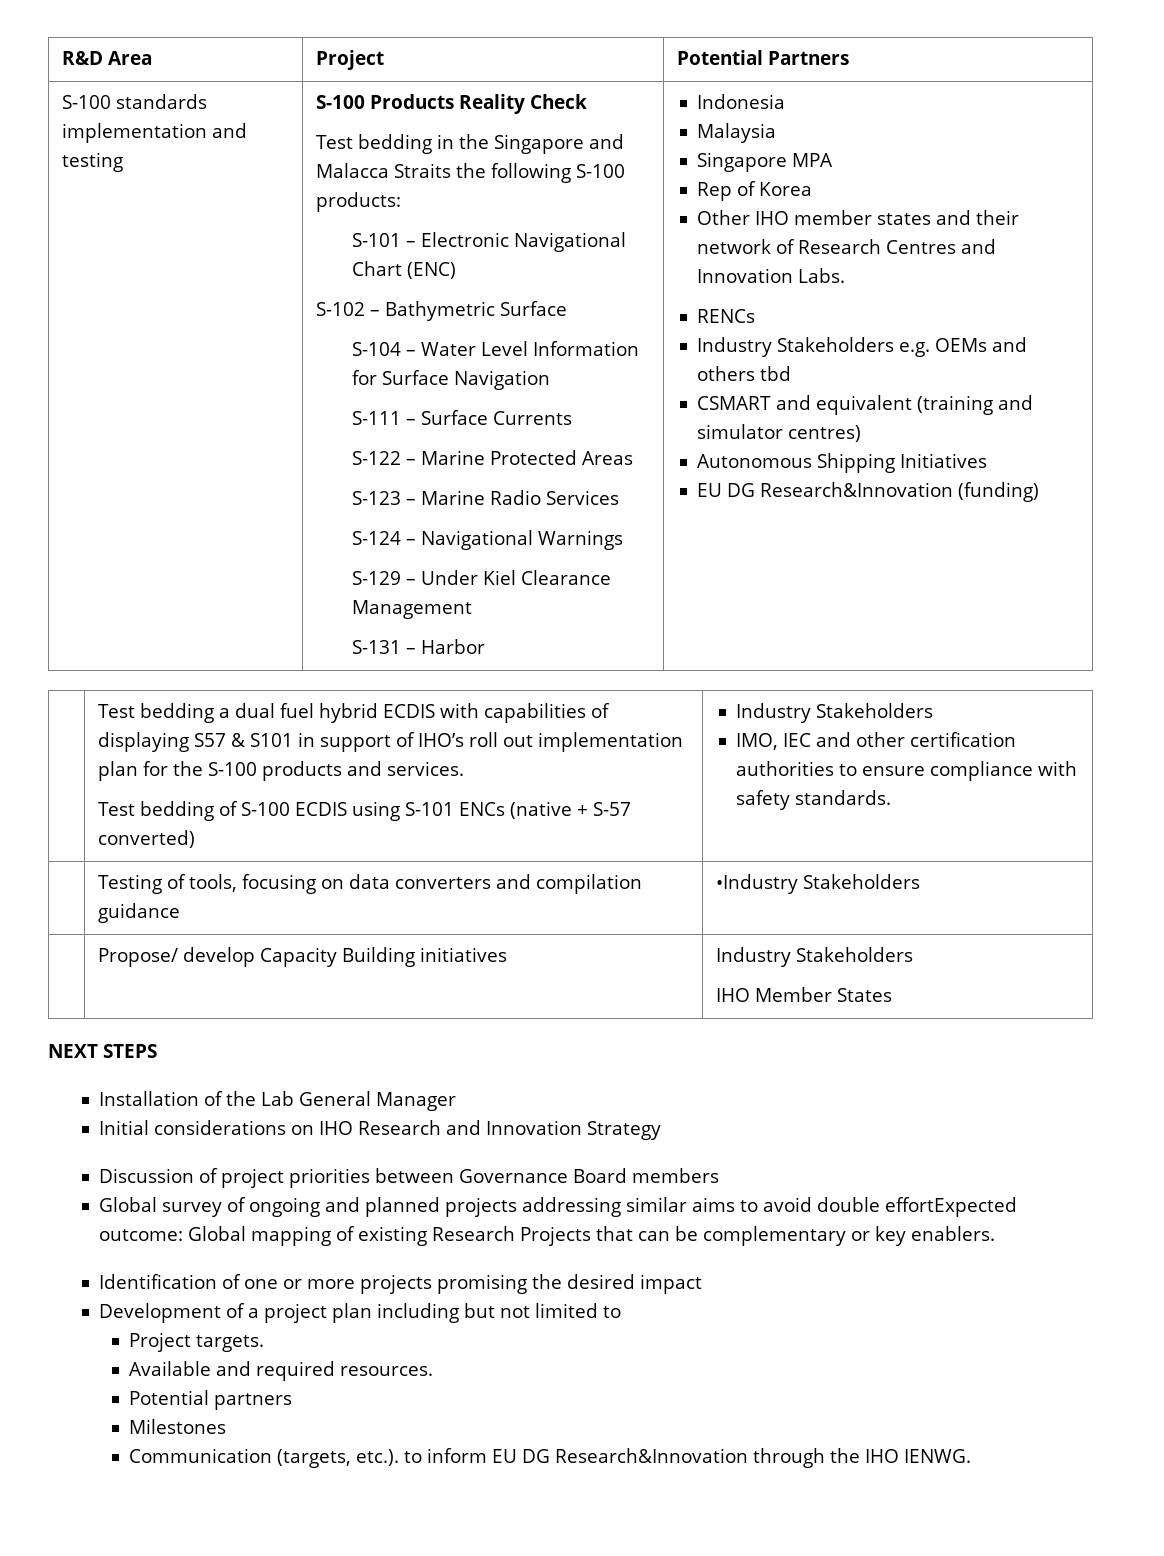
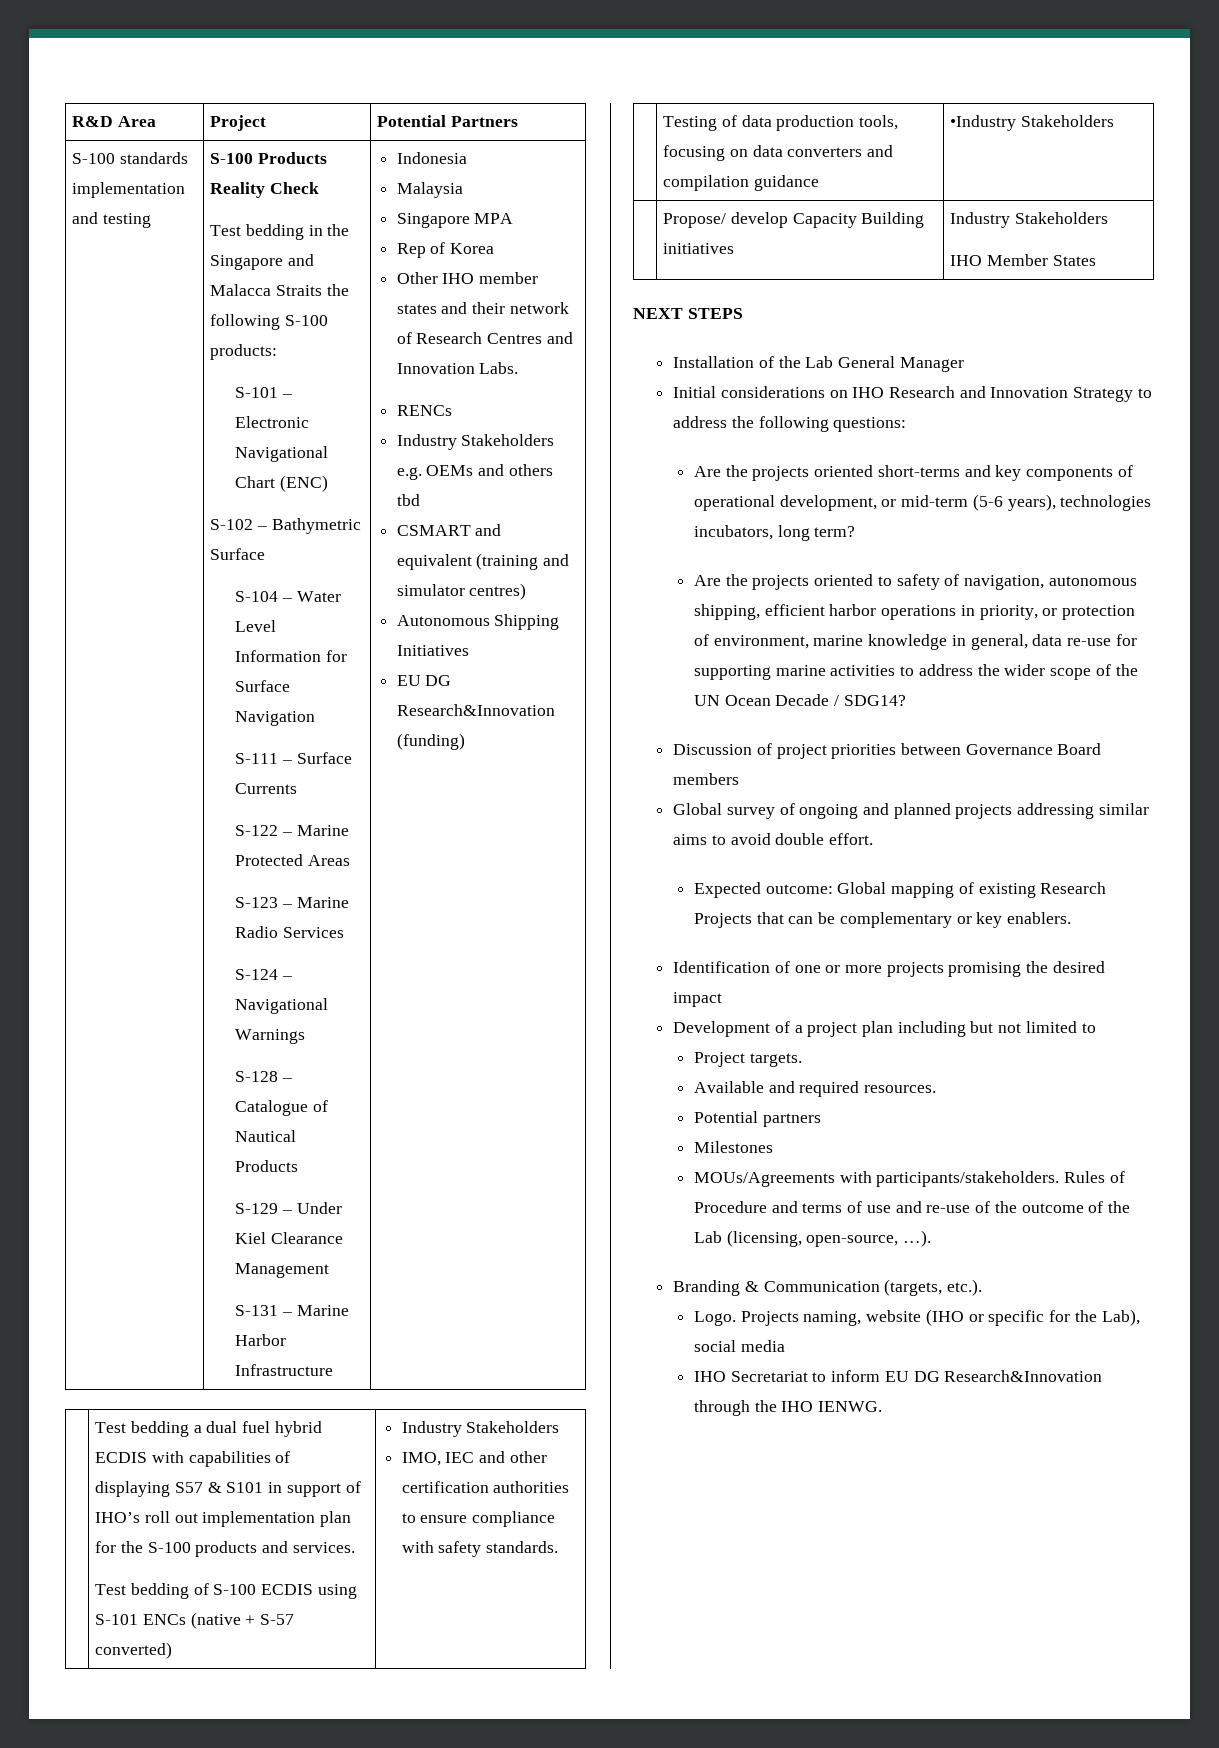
+ S-128 – Catalogue of Nautical Products
- S-131 – Harbor
+ S-131 – Marine Harbor Infrastructure
- | Testing of tools, focusing on data converters and compilation guidance | •Industry Stakeholders
+ | Testing of data production tools, focusing on data converters and compilation guidance | •Industry Stakeholders
- Initial considerations on IHO Research and Innovation Strategy
+ Initial considerations on IHO Research and Innovation Strategy to address the following questions:
+ Are the projects oriented short-terms and key components of operational development, or mid-term (5-6 years), technologies incubators, long term?
+ Are the projects oriented to safety of navigation, autonomous shipping, efficient harbor operations in priority, or protection of environment, marine knowledge in general, data re-use for supporting marine activities to address the wider scope of the UN Ocean Decade / SDG14?
- Global survey of ongoing and planned projects addressing similar aims to avoid double effortExpected outcome: Global mapping of existing Research Projects that can be complementary or key enablers.
+ Global survey of ongoing and planned projects addressing similar aims to avoid double effort.
+ Expected outcome: Global mapping of existing Research Projects that can be complementary or key enablers.
- Communication (targets, etc.). to inform EU DG Research&Innovation through the IHO IENWG.
+ MOUs/Agreements with participants/stakeholders. Rules of Procedure and terms of use and re-use of the outcome of the Lab (licensing, open-source, …).
+ Branding & Communication (targets, etc.).
+ Logo. Projects naming, website (IHO or specific for the Lab), social media
+ IHO Secretariat to inform EU DG Research&Innovation through the IHO IENWG.

